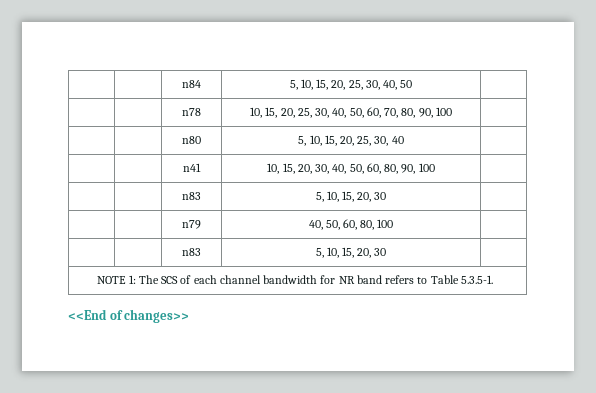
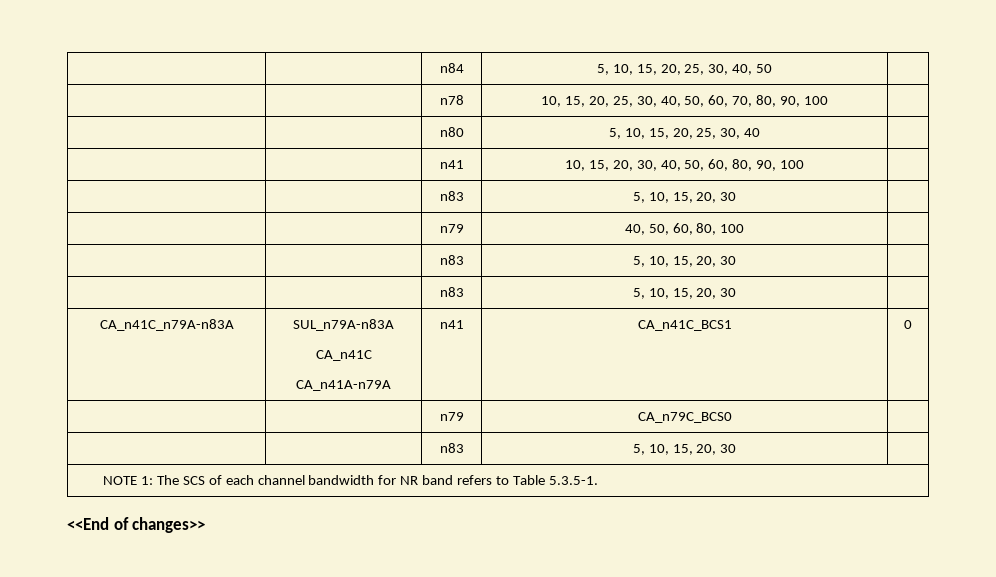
  | | n79 | 40, 50, 60, 80, 100 |
+ | | n83 | 5, 10, 15, 20, 30 |
+ | | n83 | 5, 10, 15, 20, 30 |
+ CA_n41C_n79A-n83A | SUL_n79A-n83A
+ CA_n41C
+ CA_n41A-n79A | n41 | CA_n41C_BCS1 | 0
+ | | n79 | CA_n79C_BCS0 |

